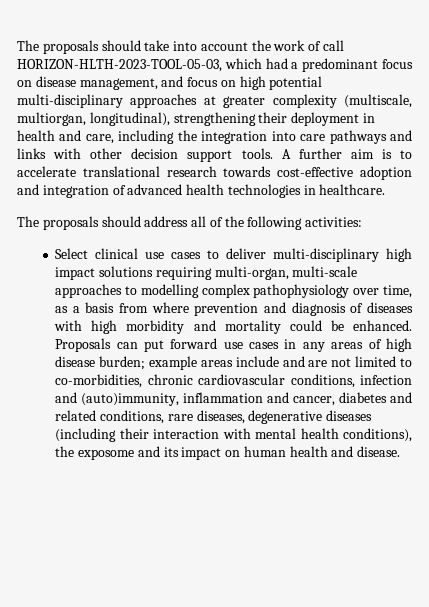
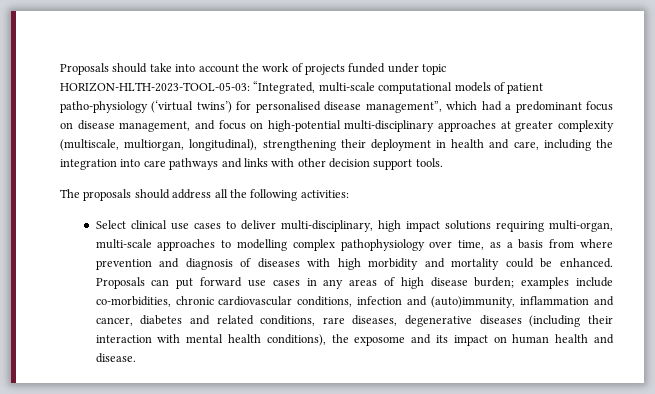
- The proposals should take into account the work of call HORIZON-HLTH-2023-TOOL-05-03, which had a predominant focus on disease management, and focus on high potential multi-disciplinary approaches at greater complexity (multiscale, multiorgan, longitudinal), strengthening their deployment in health and care, including the integration into care pathways and links with other decision support tools. A further aim is to accelerate translational research towards cost-effective adoption and integration of advanced health technologies in healthcare.
+ Proposals should take into account the work of projects funded under topic HORIZON-HLTH-2023-TOOL-05-03: “Integrated, multi-scale computational models of patient patho-physiology (‘virtual twins’) for personalised disease management”, which had a predominant focus on disease management, and focus on high-potential multi-disciplinary approaches at greater complexity (multiscale, multiorgan, longitudinal), strengthening their deployment in health and care, including the integration into care pathways and links with other decision support tools.
- The proposals should address all of the following activities:
+ The proposals should address all the following activities:
- Select clinical use cases to deliver multi-disciplinary high impact solutions requiring multi-organ, multi-scale approaches to modelling complex pathophysiology over time, as a basis from where prevention and diagnosis of diseases with high morbidity and mortality could be enhanced.
+ Select clinical use cases to deliver multi-disciplinary, high impact solutions requiring multi-organ, multi-scale approaches to modelling complex pathophysiology over time, as a basis from where prevention and diagnosis of diseases with high morbidity and mortality could be enhanced.
- Proposals can put forward use cases in any areas of high disease burden; example areas include and are not limited to co-morbidities, chronic cardiovascular conditions, infection and (auto)immunity, inflammation and cancer, diabetes and related conditions, rare diseases, degenerative diseases (including their interaction with mental health conditions), the exposome and its impact on human health and disease.
+ Proposals can put forward use cases in any areas of high disease burden; examples include co-morbidities, chronic cardiovascular conditions, infection and (auto)immunity, inflammation and cancer, diabetes and related conditions, rare diseases, degenerative diseases (including their interaction with mental health conditions), the exposome and its impact on human health and disease.

